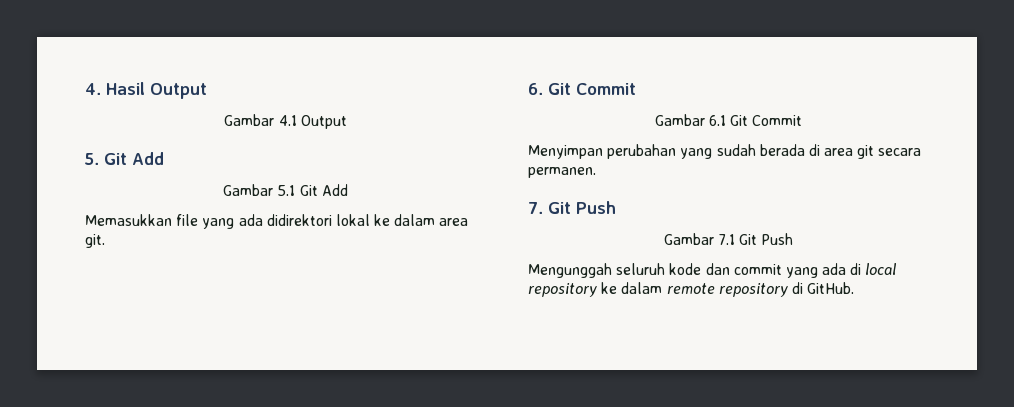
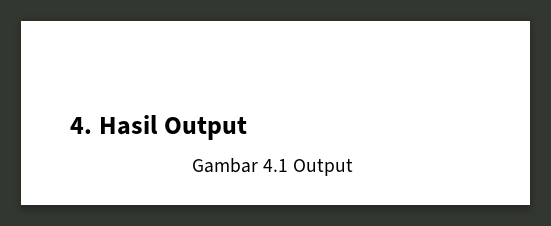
- 5. Git Add
- Gambar 5.1 Git Add
- Memasukkan file yang ada didirektori lokal ke dalam area git.
- 6. Git Commit
- Gambar 6.1 Git Commit
- Menyimpan perubahan yang sudah berada di area git secara permanen.
- 7. Git Push
- Gambar 7.1 Git Push
- Mengunggah seluruh kode dan commit yang ada di local repository ke dalam remote repository di GitHub.

